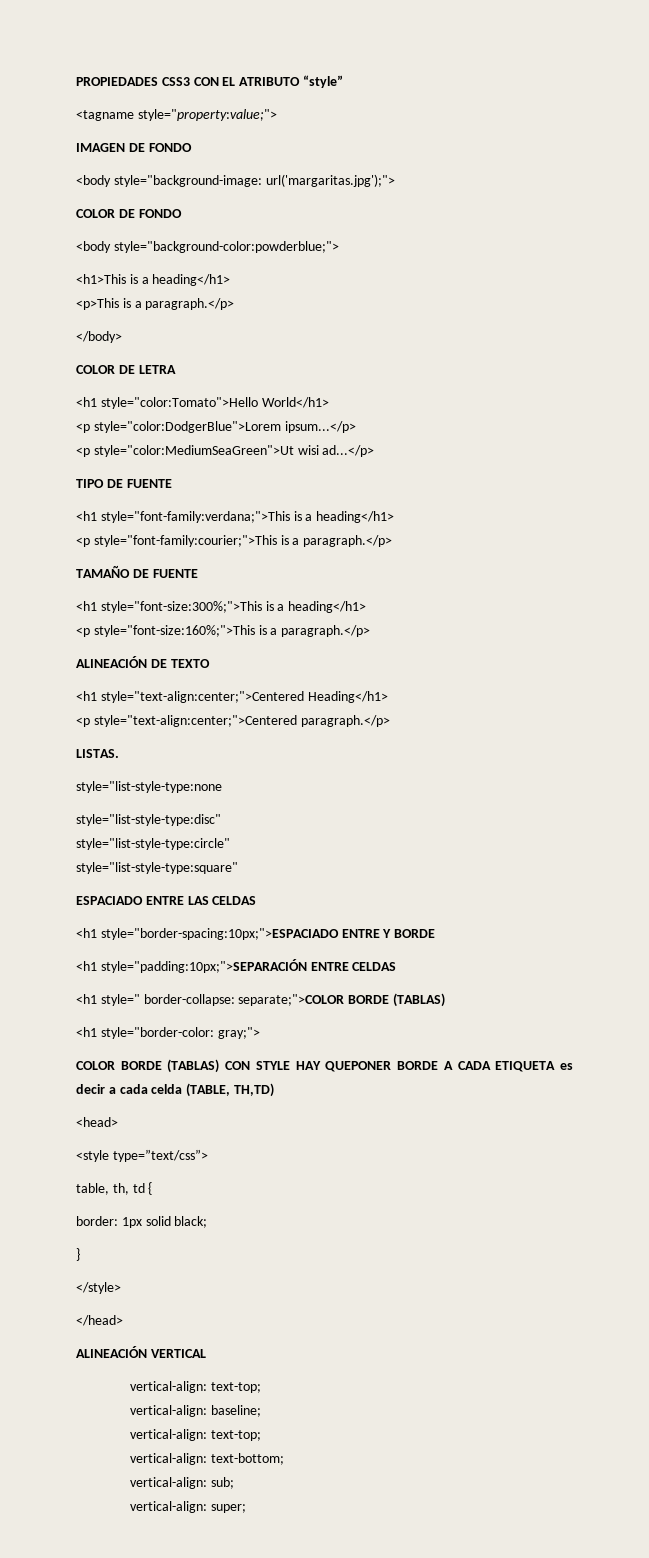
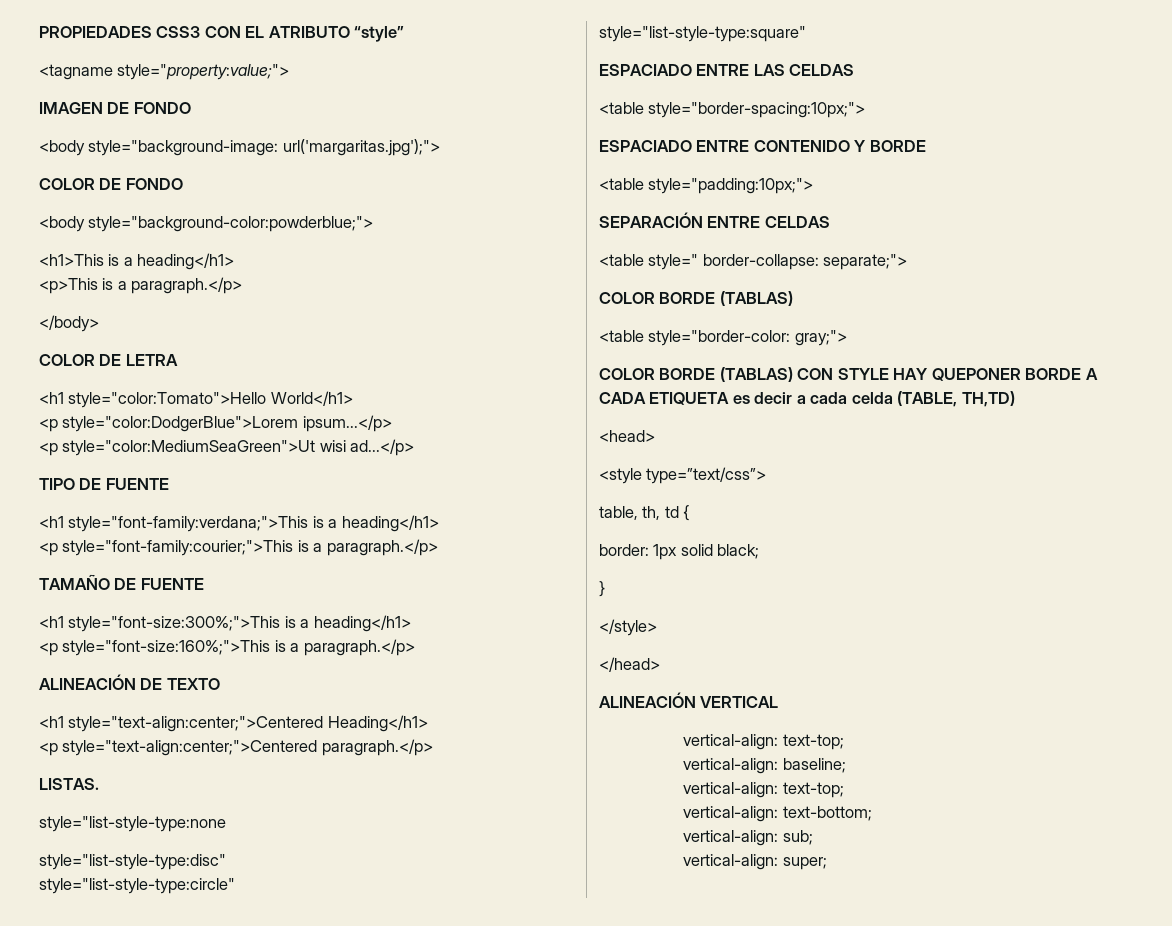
- <h1 style="border-spacing:10px;">ESPACIADO ENTRE Y BORDE
+ <table style="border-spacing:10px;">
+ ESPACIADO ENTRE CONTENIDO Y BORDE
- <h1 style="padding:10px;">SEPARACIÓN ENTRE CELDAS
+ <table style="padding:10px;">
+ SEPARACIÓN ENTRE CELDAS
- <h1 style=" border-collapse: separate;">COLOR BORDE (TABLAS)
+ <table style=" border-collapse: separate;">
+ COLOR BORDE (TABLAS)
- <h1 style="border-color: gray;">
+ <table style="border-color: gray;">

